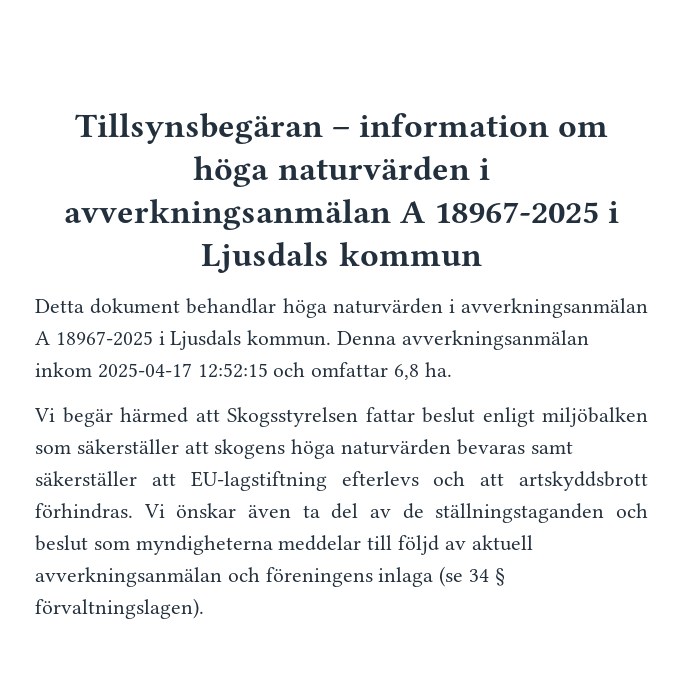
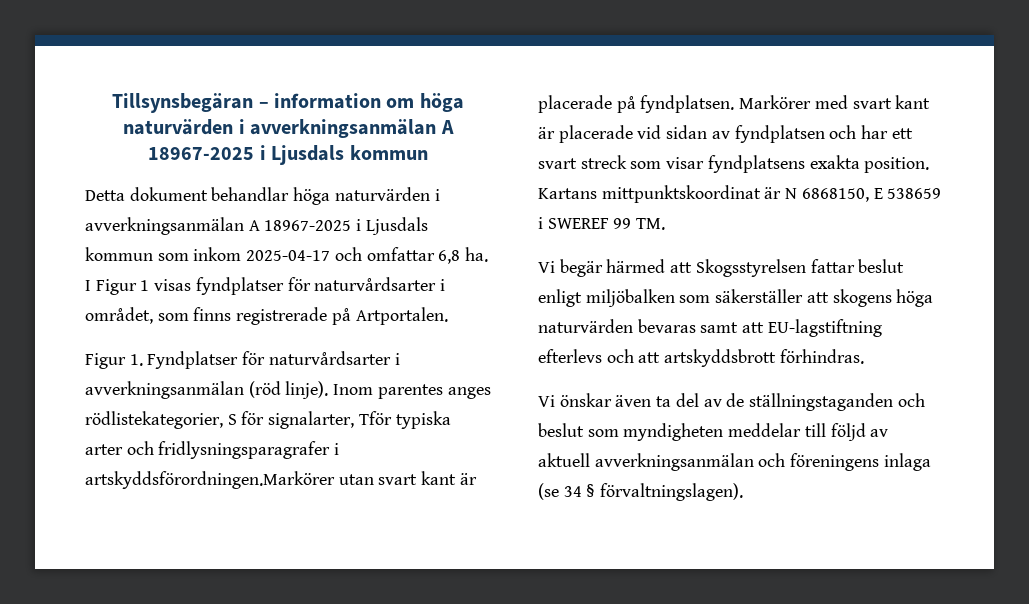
- Detta dokument behandlar höga naturvärden i avverkningsanmälan A 18967-2025 i Ljusdals kommun. Denna avverkningsanmälan inkom 2025-04-17 12:52:15 och omfattar 6,8 ha.
+ Detta dokument behandlar höga naturvärden i avverkningsanmälan A 18967-2025 i Ljusdals kommun som inkom 2025-04-17 och omfattar 6,8 ha. I Figur 1 visas fyndplatser för naturvårdsarter i området, som finns registrerade på Artportalen.
+ Figur 1. Fyndplatser för naturvårdsarter i avverkningsanmälan (röd linje). Inom parentes anges rödlistekategorier, S för signalarter, Tför typiska arter och fridlysningsparagrafer i artskyddsförordningen.Markörer utan svart kant är placerade på fyndplatsen. Markörer med svart kant är placerade vid sidan av fyndplatsen och har ett svart streck som visar fyndplatsens exakta position. Kartans mittpunktskoordinat är N 6868150, E 538659 i SWEREF 99 TM.
- Vi begär härmed att Skogsstyrelsen fattar beslut enligt miljöbalken som säkerställer att skogens höga naturvärden bevaras samt säkerställer att EU-lagstiftning efterlevs och att artskyddsbrott förhindras. Vi önskar även ta del av de ställningstaganden och beslut som myndigheterna meddelar till följd av aktuell avverkningsanmälan och föreningens inlaga (se 34 § förvaltningslagen).
+ Vi begär härmed att Skogsstyrelsen fattar beslut enligt miljöbalken som säkerställer att skogens höga naturvärden bevaras samt att EU-lagstiftning efterlevs och att artskyddsbrott förhindras.
+ Vi önskar även ta del av de ställningstaganden och beslut som myndigheten meddelar till följd av aktuell avverkningsanmälan och föreningens inlaga (se 34 § förvaltningslagen).

